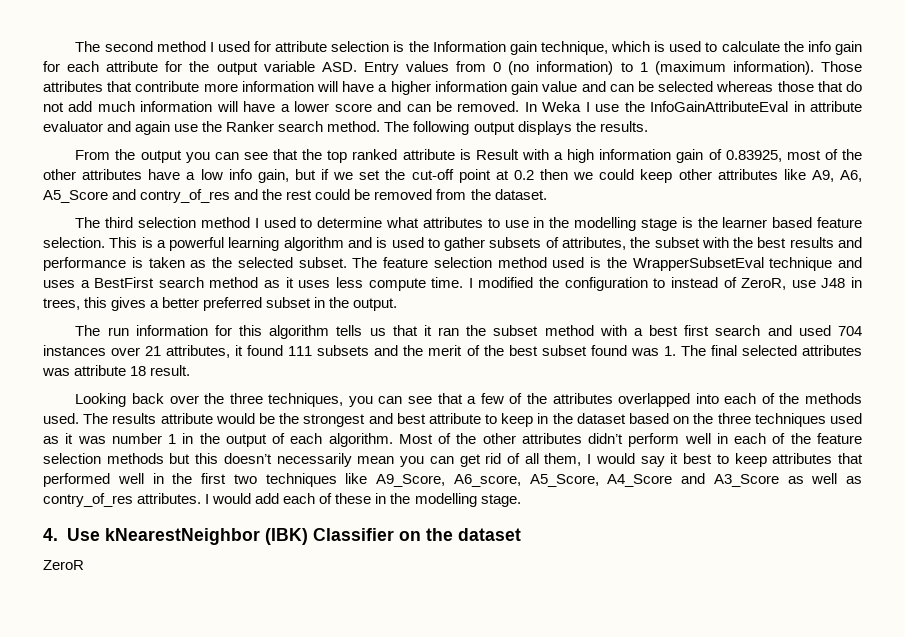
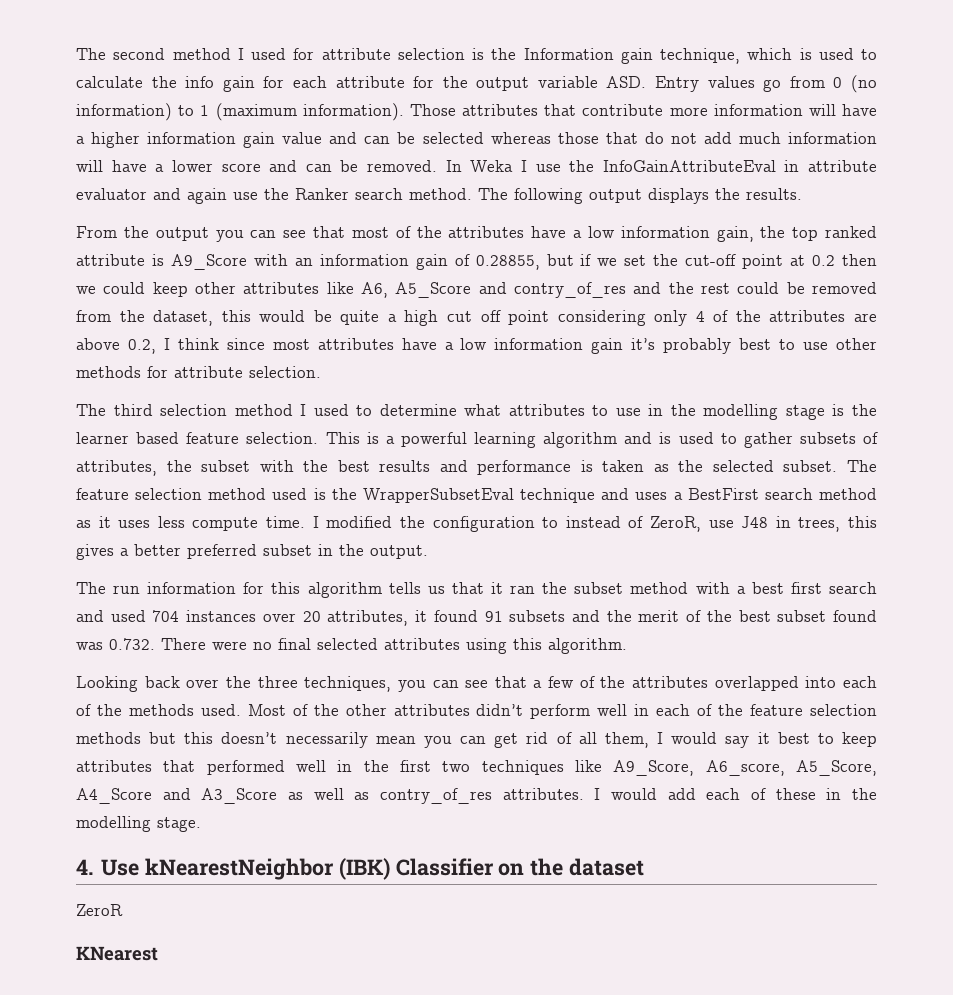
- The second method I used for attribute selection is the Information gain technique, which is used to calculate the info gain for each attribute for the output variable ASD. Entry values from 0 (no information) to 1 (maximum information).
+ The second method I used for attribute selection is the Information gain technique, which is used to calculate the info gain for each attribute for the output variable ASD. Entry values go from 0 (no information) to 1 (maximum information).
- From the output you can see that the top ranked attribute is Result with a high information gain of 0.83925, most of the other attributes have a low info gain, but if we set the cut-off point at 0.2 then we could keep other attributes like A9, A6, A5_Score and contry_of_res and the rest could be removed from the dataset.
+ From the output you can see that most of the attributes have a low information gain, the top ranked attribute is A9_Score with an information gain of 0.28855, but if we set the cut-off point at 0.2 then we could keep other attributes like A6, A5_Score and contry_of_res and the rest could be removed from the dataset, this would be quite a high cut off point considering only 4 of the attributes are above 0.2, I think since most attributes have a low information gain it’s probably best to use other methods for attribute selection.
- The run information for this algorithm tells us that it ran the subset method with a best first search and used 704 instances over 21 attributes, it found 111 subsets and the merit of the best subset found was 1. The final selected attributes was attribute 18 result.
+ The run information for this algorithm tells us that it ran the subset method with a best first search and used 704 instances over 20 attributes, it found 91 subsets and the merit of the best subset found was 0.732. There were no final selected attributes using this algorithm.
- The results attribute would be the strongest and best attribute to keep in the dataset based on the three techniques used as it was number 1 in the output of each algorithm.
+ KNearest

